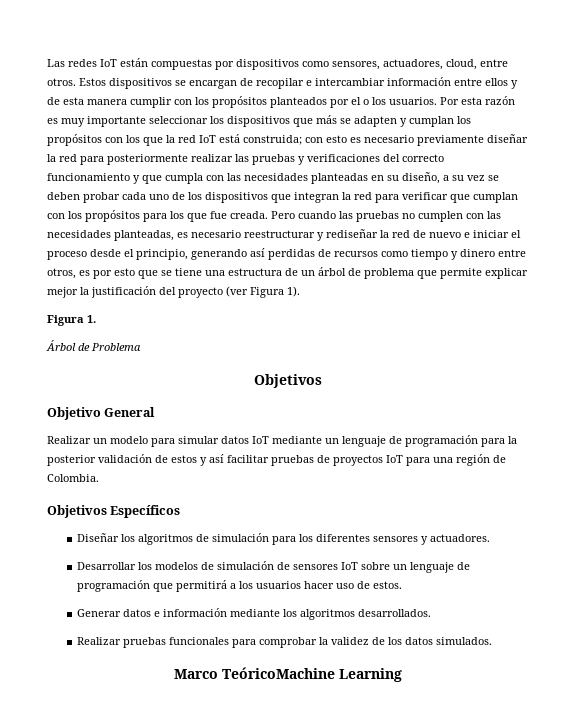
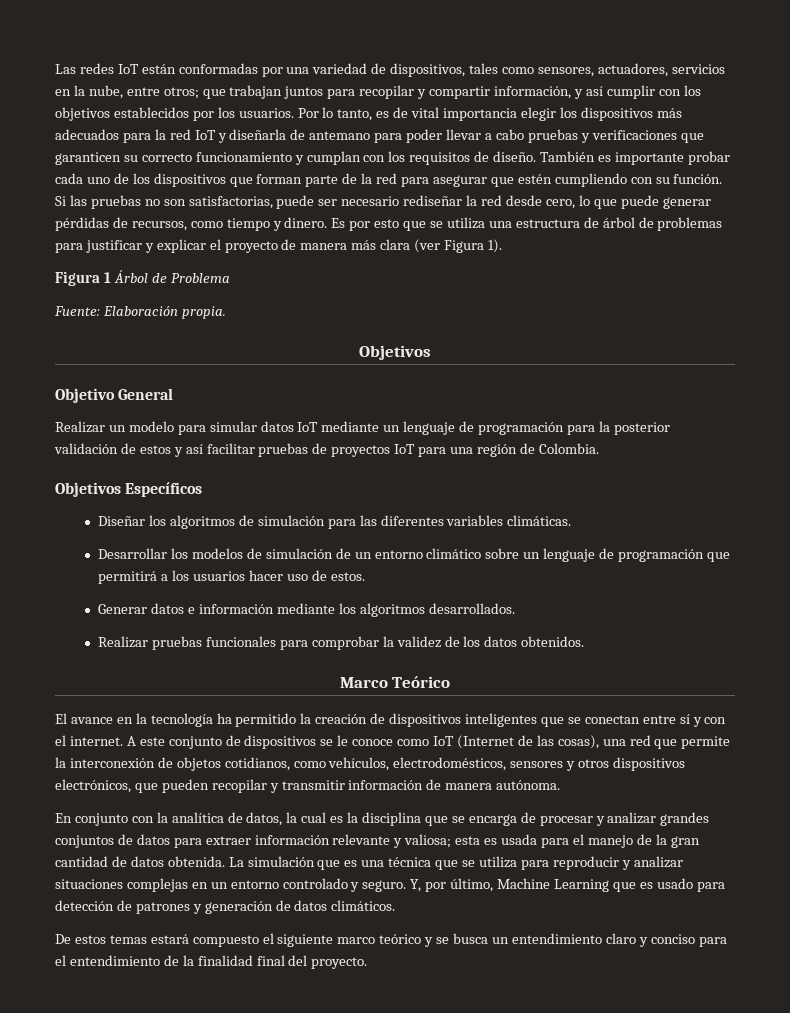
- Las redes IoT están compuestas por dispositivos como sensores, actuadores, cloud, entre otros. Estos dispositivos se encargan de recopilar e intercambiar información entre ellos y de esta manera cumplir con los propósitos planteados por el o los usuarios. Por esta razón es muy importante seleccionar los dispositivos que más se adapten y cumplan los propósitos con los que la red IoT está construida; con esto es necesario previamente diseñar la red para posteriormente realizar las pruebas y verificaciones del correcto funcionamiento y que cumpla con las necesidades planteadas en su diseño, a su vez se deben probar cada uno de los dispositivos que integran la red para verificar que cumplan con los propósitos para los que fue creada. Pero cuando las pruebas no cumplen con las necesidades planteadas, es necesario reestructurar y rediseñar la red de nuevo e iniciar el proceso desde el principio, generando así perdidas de recursos como tiempo y dinero entre otros, es por esto que se tiene una estructura de un árbol de problema que permite explicar mejor la justificación del proyecto (ver Figura 1).
+ Las redes IoT están conformadas por una variedad de dispositivos, tales como sensores, actuadores, servicios en la nube, entre otros; que trabajan juntos para recopilar y compartir información, y así cumplir con los objetivos establecidos por los usuarios. Por lo tanto, es de vital importancia elegir los dispositivos más adecuados para la red IoT y diseñarla de antemano para poder llevar a cabo pruebas y verificaciones que garanticen su correcto funcionamiento y cumplan con los requisitos de diseño. También es importante probar cada uno de los dispositivos que forman parte de la red para asegurar que estén cumpliendo con su función. Si las pruebas no son satisfactorias, puede ser necesario rediseñar la red desde cero, lo que puede generar pérdidas de recursos, como tiempo y dinero. Es por esto que se utiliza una estructura de árbol de problemas para justificar y explicar el proyecto de manera más clara (ver Figura 1).
- Figura 1.
- Árbol de Problema
+ Figura 1 Árbol de Problema
+ Fuente: Elaboración propia.
- Diseñar los algoritmos de simulación para los diferentes sensores y actuadores.
+ Diseñar los algoritmos de simulación para las diferentes variables climáticas.
- Desarrollar los modelos de simulación de sensores IoT sobre un lenguaje de programación que permitirá a los usuarios hacer uso de estos.
+ Desarrollar los modelos de simulación de un entorno climático sobre un lenguaje de programación que permitirá a los usuarios hacer uso de estos.
- Realizar pruebas funcionales para comprobar la validez de los datos simulados.
+ Realizar pruebas funcionales para comprobar la validez de los datos obtenidos.
- Marco TeóricoMachine Learning
+ Marco Teórico
+ El avance en la tecnología ha permitido la creación de dispositivos inteligentes que se conectan entre sí y con el internet. A este conjunto de dispositivos se le conoce como IoT (Internet de las cosas), una red que permite la interconexión de objetos cotidianos, como vehículos, electrodomésticos, sensores y otros dispositivos electrónicos, que pueden recopilar y transmitir información de manera autónoma.
+ En conjunto con la analítica de datos, la cual es la disciplina que se encarga de procesar y analizar grandes conjuntos de datos para extraer información relevante y valiosa; esta es usada para el manejo de la gran cantidad de datos obtenida. La simulación que es una técnica que se utiliza para reproducir y analizar situaciones complejas en un entorno controlado y seguro. Y, por último, Machine Learning que es usado para detección de patrones y generación de datos climáticos.
+ De estos temas estará compuesto el siguiente marco teórico y se busca un entendimiento claro y conciso para el entendimiento de la finalidad final del proyecto.

